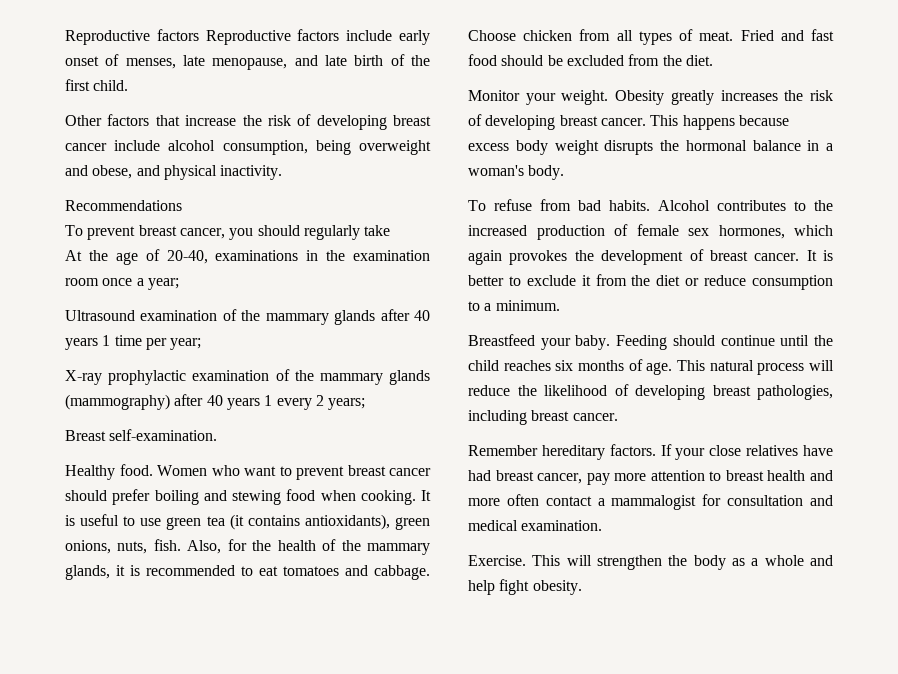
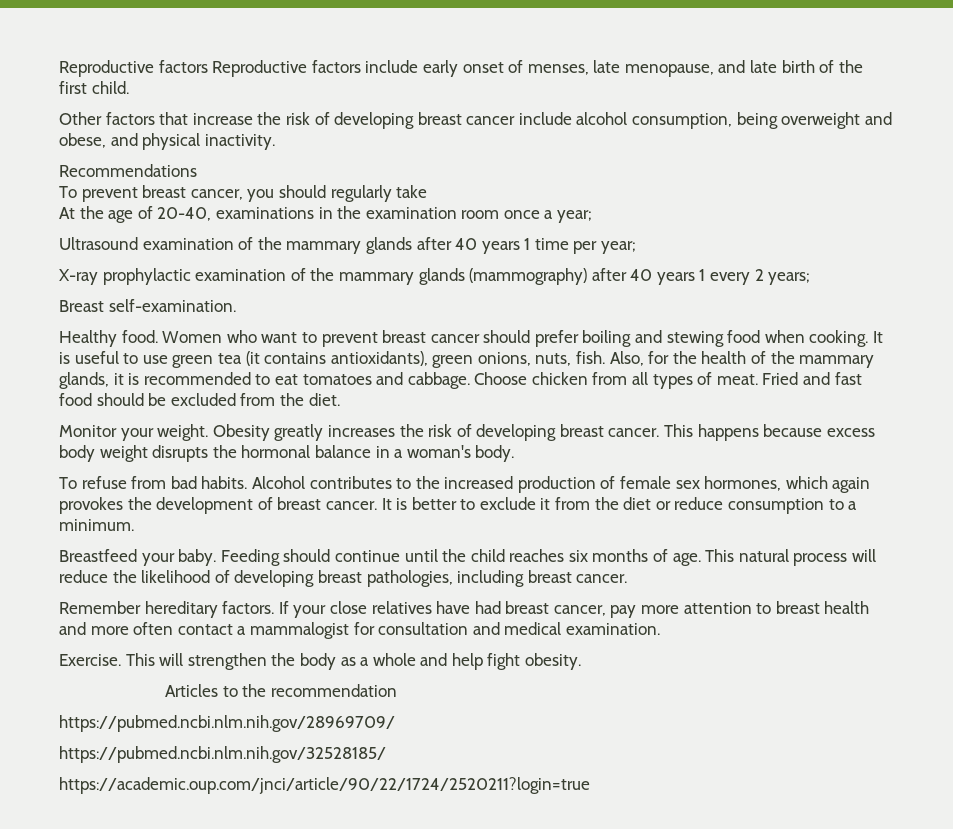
+ Articles to the recommendation
+ https://pubmed.ncbi.nlm.nih.gov/28969709/
+ https://pubmed.ncbi.nlm.nih.gov/32528185/
+ https://academic.oup.com/jnci/article/90/22/1724/2520211?login=true

